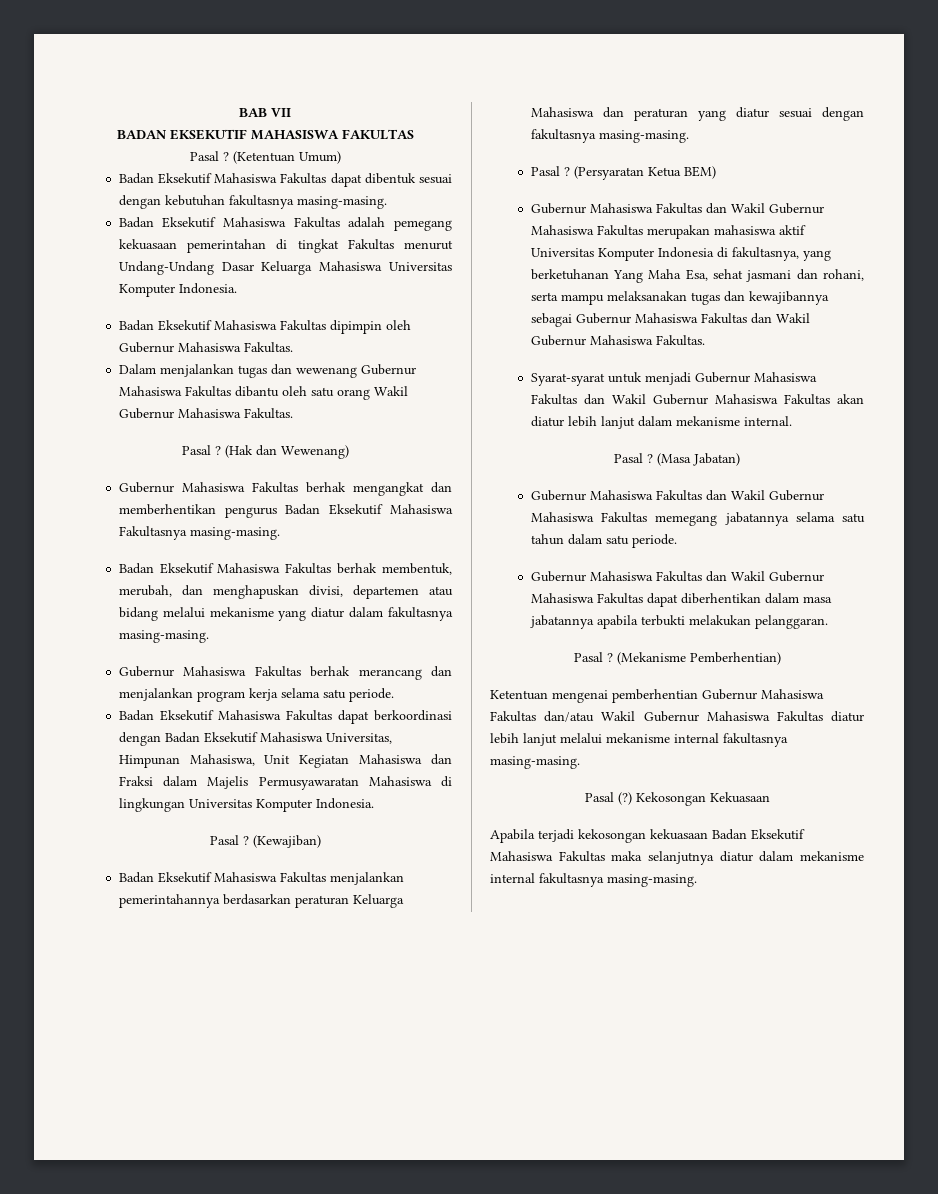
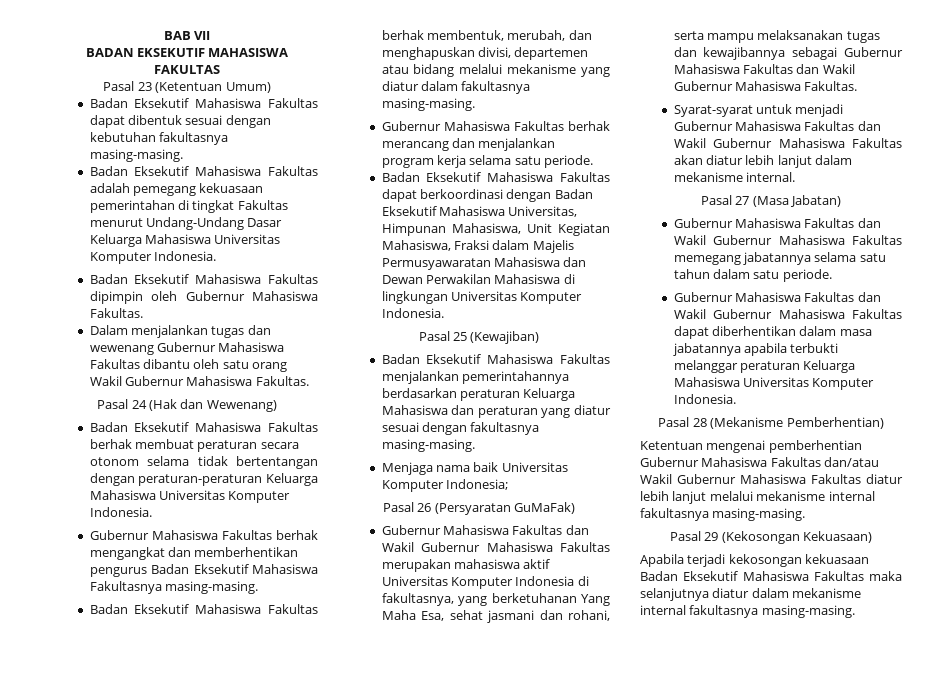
- Pasal ? (Ketentuan Umum)
+ Pasal 23 (Ketentuan Umum)
- Pasal ? (Hak dan Wewenang)
+ Pasal 24 (Hak dan Wewenang)
+ Badan Eksekutif Mahasiswa Fakultas berhak membuat peraturan secara otonom selama tidak bertentangan dengan peraturan-peraturan Keluarga Mahasiswa Universitas Komputer Indonesia.
- Badan Eksekutif Mahasiswa Fakultas dapat berkoordinasi dengan Badan Eksekutif Mahasiswa Universitas, Himpunan Mahasiswa, Unit Kegiatan Mahasiswa dan Fraksi dalam Majelis Permusyawaratan Mahasiswa di lingkungan Universitas Komputer Indonesia.
+ Badan Eksekutif Mahasiswa Fakultas dapat berkoordinasi dengan Badan Eksekutif Mahasiswa Universitas, Himpunan Mahasiswa, Unit Kegiatan Mahasiswa, Fraksi dalam Majelis Permusyawaratan Mahasiswa dan Dewan Perwakilan Mahasiswa di lingkungan Universitas Komputer Indonesia.
- Pasal ? (Kewajiban)
+ Pasal 25 (Kewajiban)
- Pasal ? (Persyaratan Ketua BEM)
+ Menjaga nama baik Universitas Komputer Indonesia;
+ Pasal 26 (Persyaratan GuMaFak)
- Pasal ? (Masa Jabatan)
+ Pasal 27 (Masa Jabatan)
- Gubernur Mahasiswa Fakultas dan Wakil Gubernur Mahasiswa Fakultas dapat diberhentikan dalam masa jabatannya apabila terbukti melakukan pelanggaran.
- Pasal ? (Mekanisme Pemberhentian)
+ Gubernur Mahasiswa Fakultas dan Wakil Gubernur Mahasiswa Fakultas dapat diberhentikan dalam masa jabatannya apabila terbukti melanggar peraturan Keluarga Mahasiswa Universitas Komputer Indonesia.
+ Pasal 28 (Mekanisme Pemberhentian)
- Pasal (?) Kekosongan Kekuasaan
+ Pasal 29 (Kekosongan Kekuasaan)

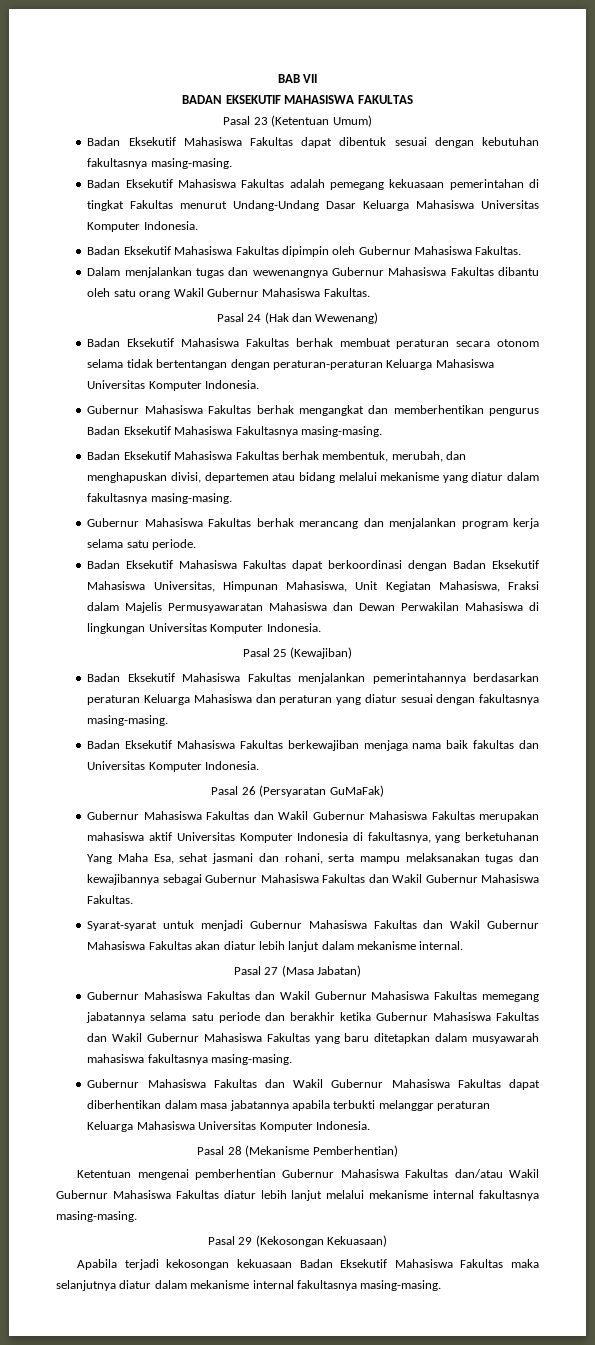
- Dalam menjalankan tugas dan wewenang Gubernur Mahasiswa Fakultas dibantu oleh satu orang Wakil Gubernur Mahasiswa Fakultas.
+ Dalam menjalankan tugas dan wewenangnya Gubernur Mahasiswa Fakultas dibantu oleh satu orang Wakil Gubernur Mahasiswa Fakultas.
- Menjaga nama baik Universitas Komputer Indonesia;
+ Badan Eksekutif Mahasiswa Fakultas berkewajiban menjaga nama baik fakultas dan Universitas Komputer Indonesia.
- Gubernur Mahasiswa Fakultas dan Wakil Gubernur Mahasiswa Fakultas memegang jabatannya selama satu tahun dalam satu periode.
+ Gubernur Mahasiswa Fakultas dan Wakil Gubernur Mahasiswa Fakultas memegang jabatannya selama satu periode dan berakhir ketika Gubernur Mahasiswa Fakultas dan Wakil Gubernur Mahasiswa Fakultas yang baru ditetapkan dalam musyawarah mahasiswa fakultasnya masing-masing.

